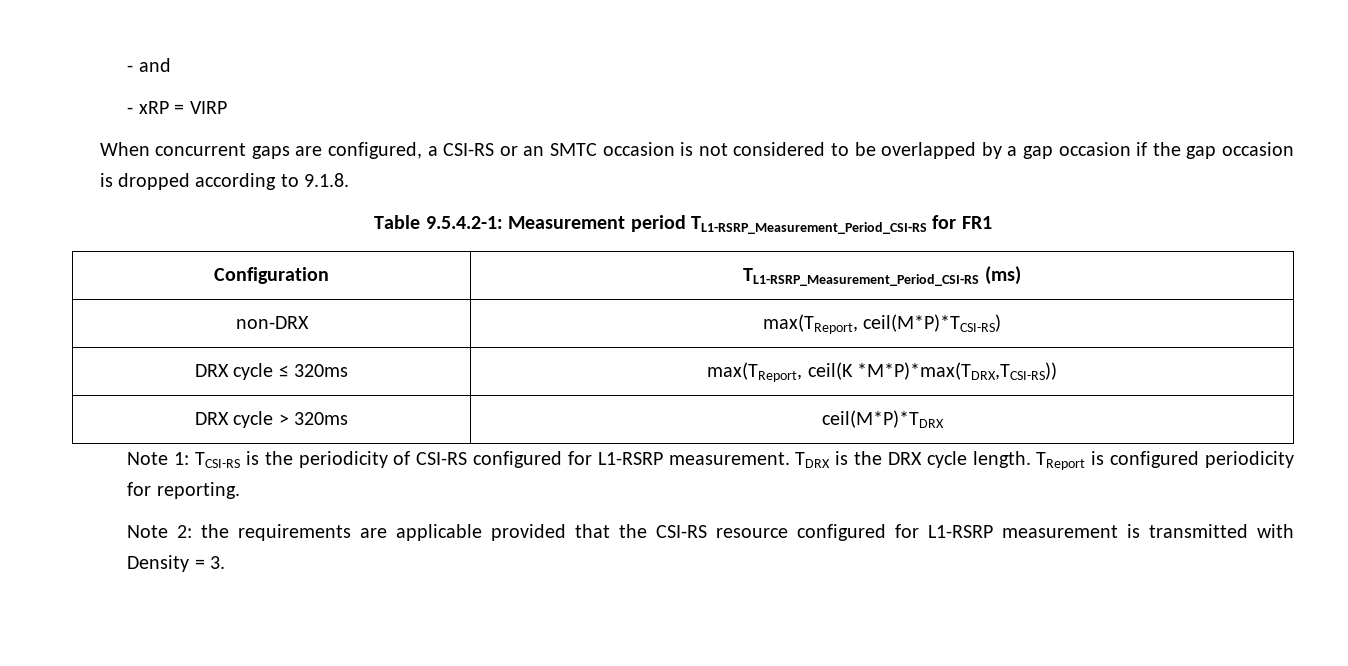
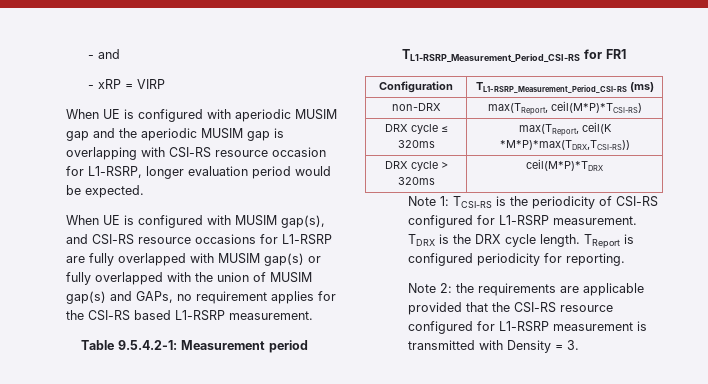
- When concurrent gaps are configured, a CSI-RS or an SMTC occasion is not considered to be overlapped by a gap occasion if the gap occasion is dropped according to 9.1.8.
+ When UE is configured with aperiodic MUSIM gap and the aperiodic MUSIM gap is overlapping with CSI-RS resource occasion for L1-RSRP, longer evaluation period would be expected.
+ When UE is configured with MUSIM gap(s), and CSI-RS resource occasions for L1-RSRP are fully overlapped with MUSIM gap(s) or fully overlapped with the union of MUSIM gap(s) and GAPs, no requirement applies for the CSI-RS based L1-RSRP measurement.

